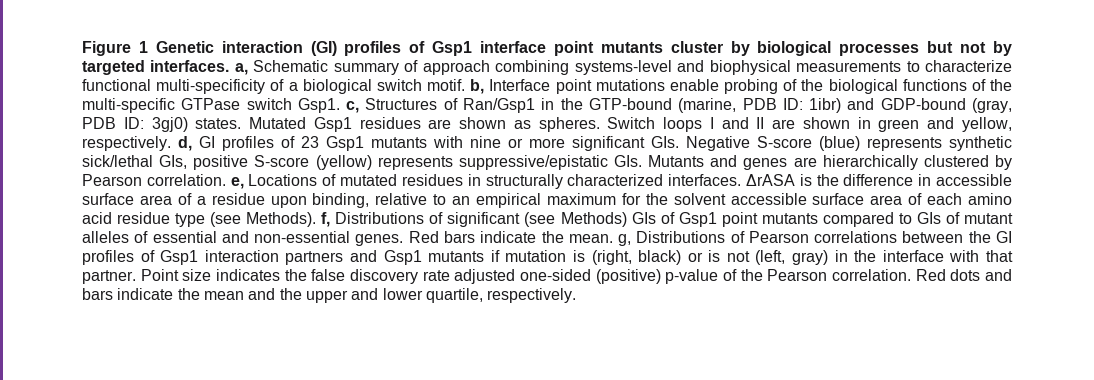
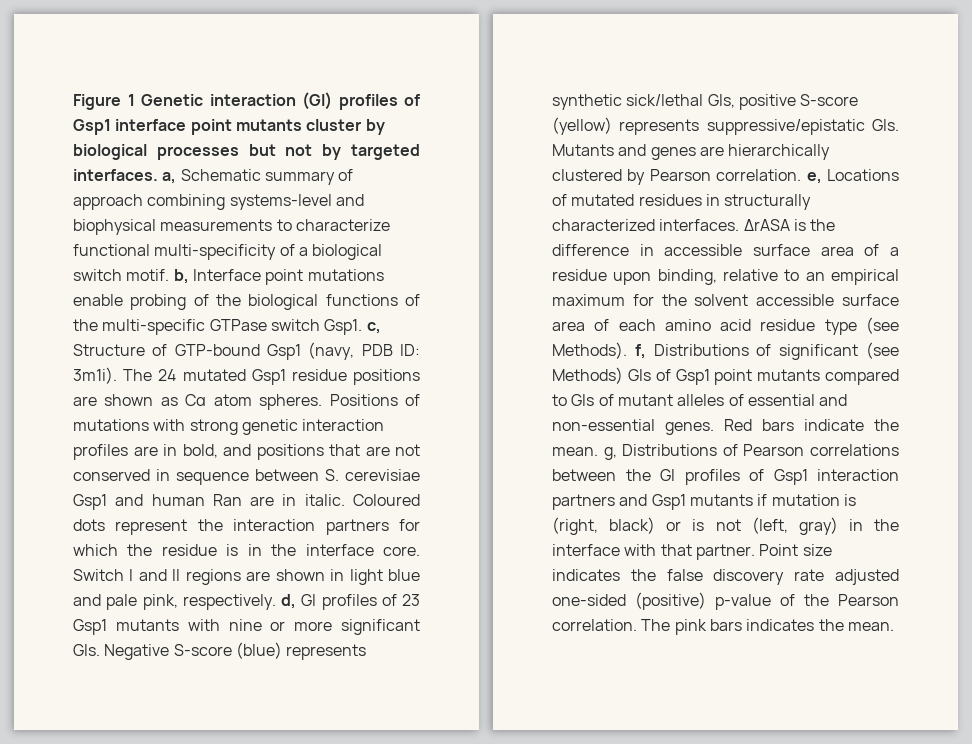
- Figure 1 Genetic interaction (GI) profiles of Gsp1 interface point mutants cluster by biological processes but not by targeted interfaces. a, Schematic summary of approach combining systems-level and biophysical measurements to characterize functional multi-specificity of a biological switch motif. b, Interface point mutations enable probing of the biological functions of the multi-specific GTPase switch Gsp1. c, Structures of Ran/Gsp1 in the GTP-bound (marine, PDB ID: 1ibr) and GDP-bound (gray, PDB ID: 3gj0) states. Mutated Gsp1 residues are shown as spheres. Switch loops I and II are shown in green and yellow, respectively. d, GI profiles of 23 Gsp1 mutants with nine or more significant GIs. Negative S-score (blue) represents synthetic sick/lethal GIs, positive S-score (yellow) represents suppressive/epistatic GIs. Mutants and genes are hierarchically clustered by Pearson correlation. e, Locations of mutated residues in structurally characterized interfaces.
+ Figure 1 Genetic interaction (GI) profiles of Gsp1 interface point mutants cluster by biological processes but not by targeted interfaces. a, Schematic summary of approach combining systems-level and biophysical measurements to characterize functional multi-specificity of a biological switch motif. b, Interface point mutations enable probing of the biological functions of the multi-specific GTPase switch Gsp1. c, Structure of GTP-bound Gsp1 (navy, PDB ID: 3m1i). The 24 mutated Gsp1 residue positions are shown as Cα atom spheres. Positions of mutations with strong genetic interaction profiles are in bold, and positions that are not conserved in sequence between S. cerevisiae Gsp1 and human Ran are in italic. Coloured dots represent the interaction partners for which the residue is in the interface core. Switch I and II regions are shown in light blue and pale pink, respectively. d, GI profiles of 23 Gsp1 mutants with nine or more significant GIs. Negative S-score (blue) represents synthetic sick/lethal GIs, positive S-score (yellow) represents suppressive/epistatic GIs. Mutants and genes are hierarchically clustered by Pearson correlation. e, Locations of mutated residues in structurally characterized interfaces.
- Red dots and bars indicate the mean and the upper and lower quartile, respectively.
+ The pink bars indicates the mean.

